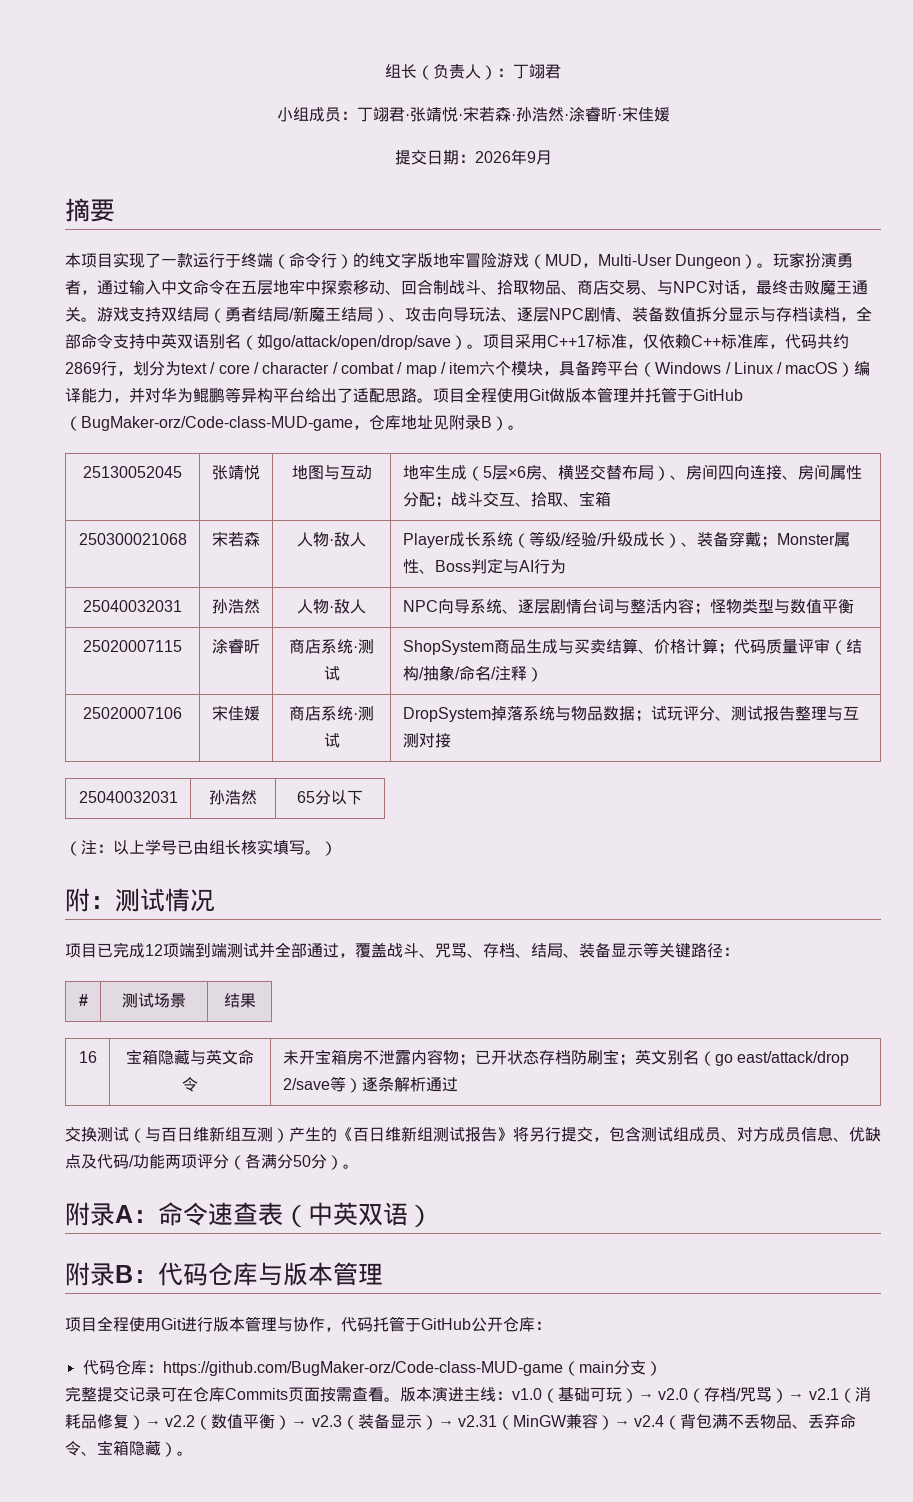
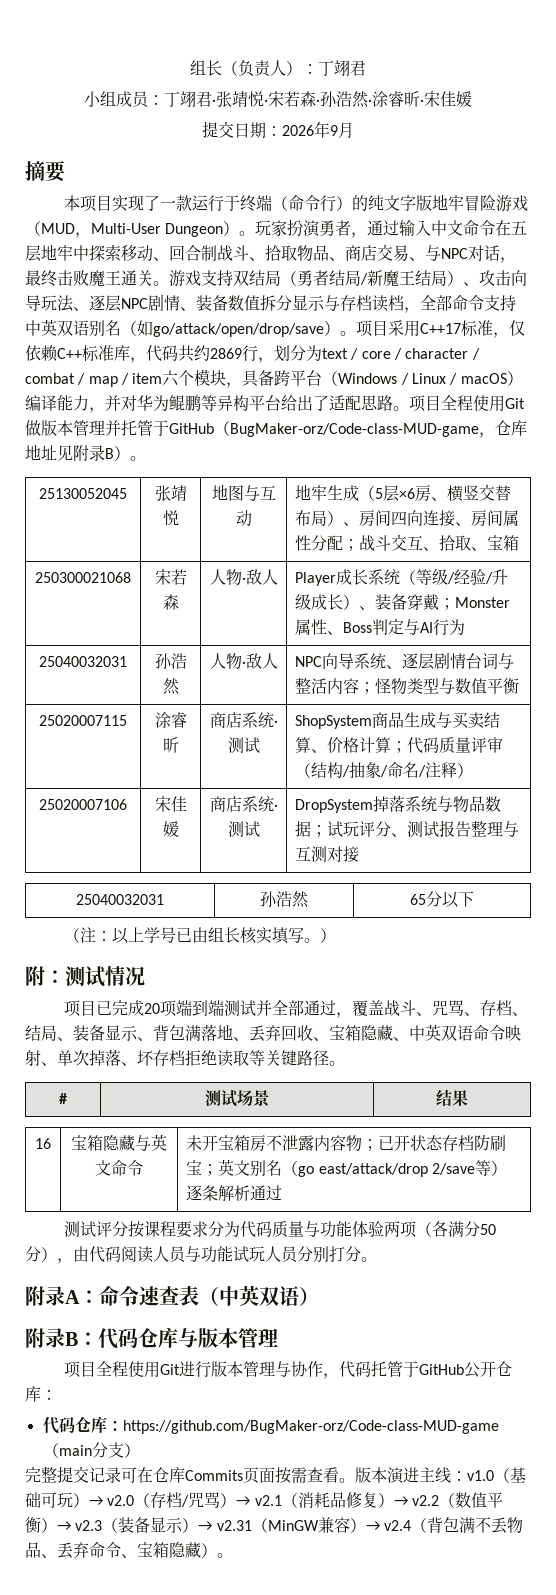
- 项目已完成12项端到端测试并全部通过，覆盖战斗、咒骂、存档、结局、装备显示等关键路径：
+ 项目已完成20项端到端测试并全部通过，覆盖战斗、咒骂、存档、结局、装备显示、背包满落地、丢弃回收、宝箱隐藏、中英双语命令映射、单次掉落、坏存档拒绝读取等关键路径。
- 交换测试（与百日维新组互测）产生的《百日维新组测试报告》将另行提交，包含测试组成员、对方成员信息、优缺点及代码/功能两项评分（各满分50分）。
+ 测试评分按课程要求分为代码质量与功能体验两项（各满分50分），由代码阅读人员与功能试玩人员分别打分。

